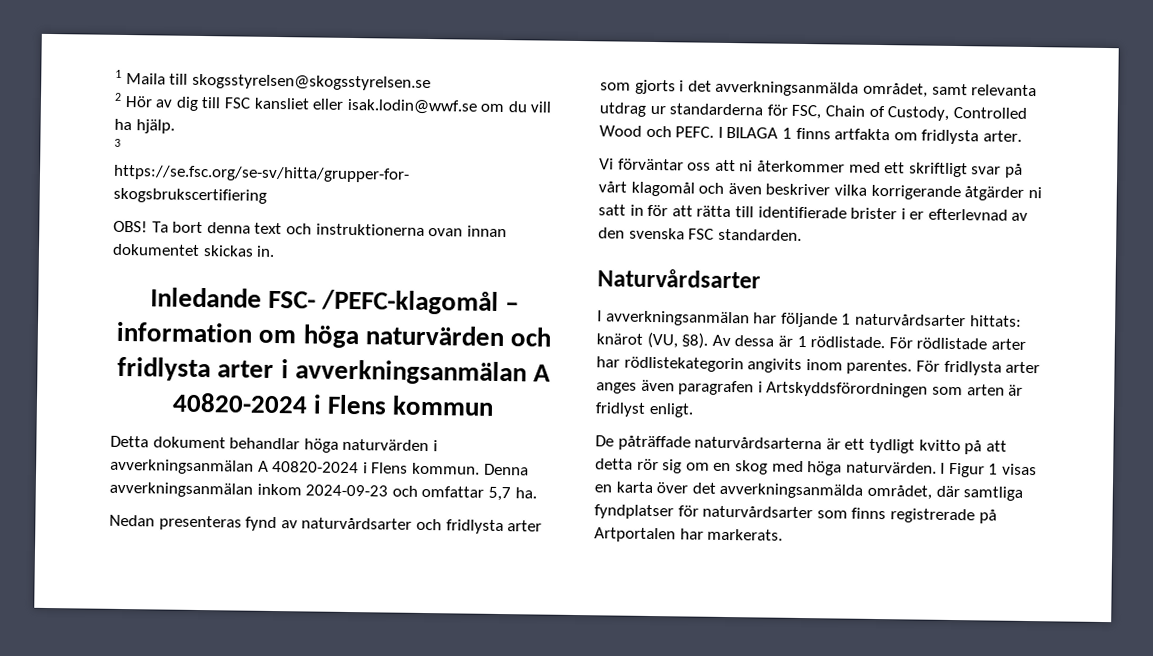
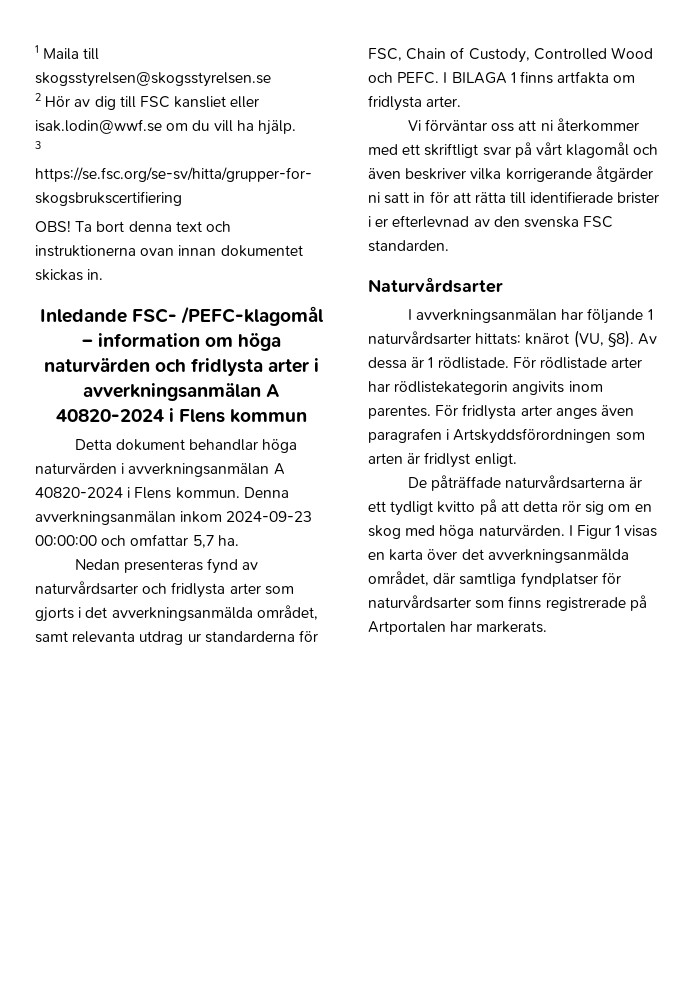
- Denna avverkningsanmälan inkom 2024-09-23 och omfattar 5,7 ha.
+ Denna avverkningsanmälan inkom 2024-09-23 00:00:00 och omfattar 5,7 ha.

